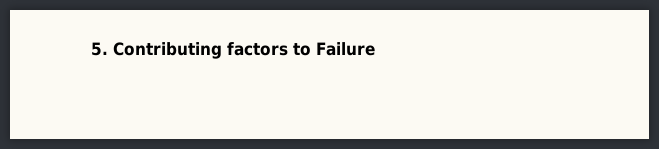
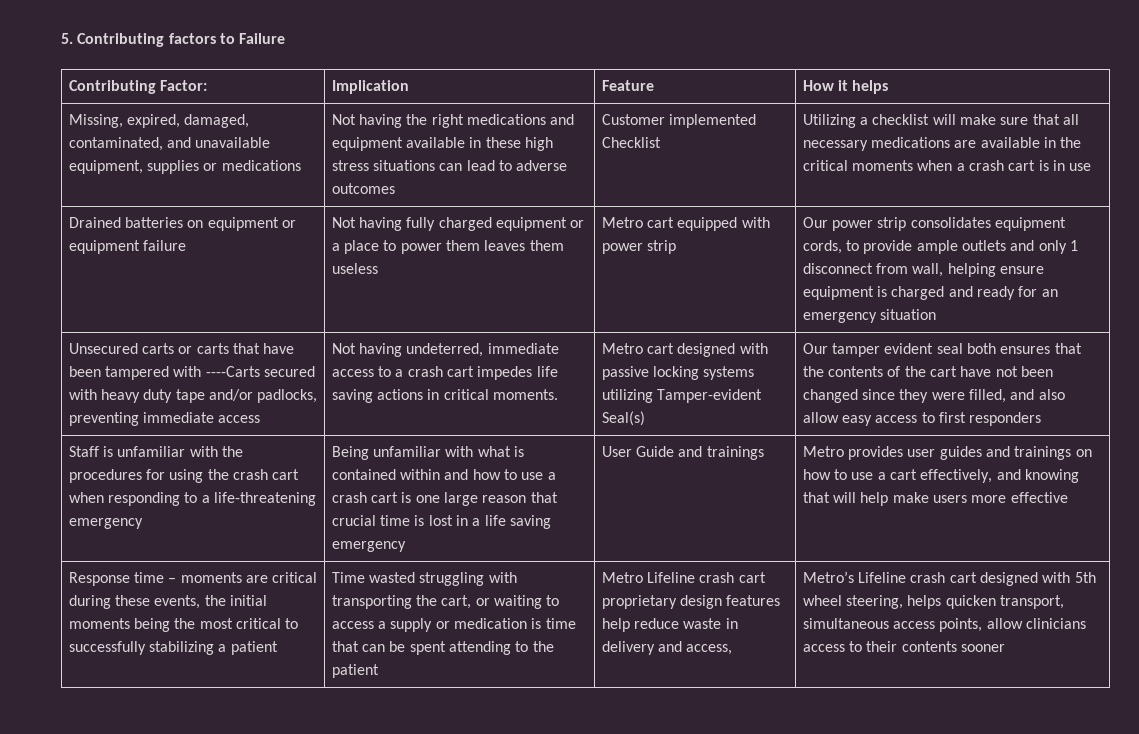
+ Contributing Factor: | Implication | Feature | How it helps
+ Missing, expired, damaged, contaminated, and unavailable equipment, supplies or medications | Not having the right medications and equipment available in these high stress situations can lead to adverse outcomes | Customer implemented Checklist | Utilizing a checklist will make sure that all necessary medications are available in the critical moments when a crash cart is in use
+ Drained batteries on equipment or equipment failure | Not having fully charged equipment or a place to power them leaves them useless | Metro cart equipped with power strip | Our power strip consolidates equipment cords, to provide ample outlets and only 1 disconnect from wall, helping ensure equipment is charged and ready for an emergency situation
+ Unsecured carts or carts that have been tampered with ----Carts secured with heavy duty tape and/or padlocks, preventing immediate access | Not having undeterred, immediate access to a crash cart impedes life saving actions in critical moments. | Metro cart designed with passive locking systems utilizing Tamper-evident Seal(s) | Our tamper evident seal both ensures that the contents of the cart have not been changed since they were filled, and also allow easy access to first responders
+ Staff is unfamiliar with the procedures for using the crash cart when responding to a life-threatening emergency | Being unfamiliar with what is contained within and how to use a crash cart is one large reason that crucial time is lost in a life saving emergency | User Guide and trainings | Metro provides user guides and trainings on how to use a cart effectively, and knowing that will help make users more effective
+ Response time – moments are critical during these events, the initial moments being the most critical to successfully stabilizing a patient | Time wasted struggling with transporting the cart, or waiting to access a supply or medication is time that can be spent attending to the patient | Metro Lifeline crash cart proprietary design features help reduce waste in delivery and access, | Metro’s Lifeline crash cart designed with 5th wheel steering, helps quicken transport, simultaneous access points, allow clinicians access to their contents sooner

